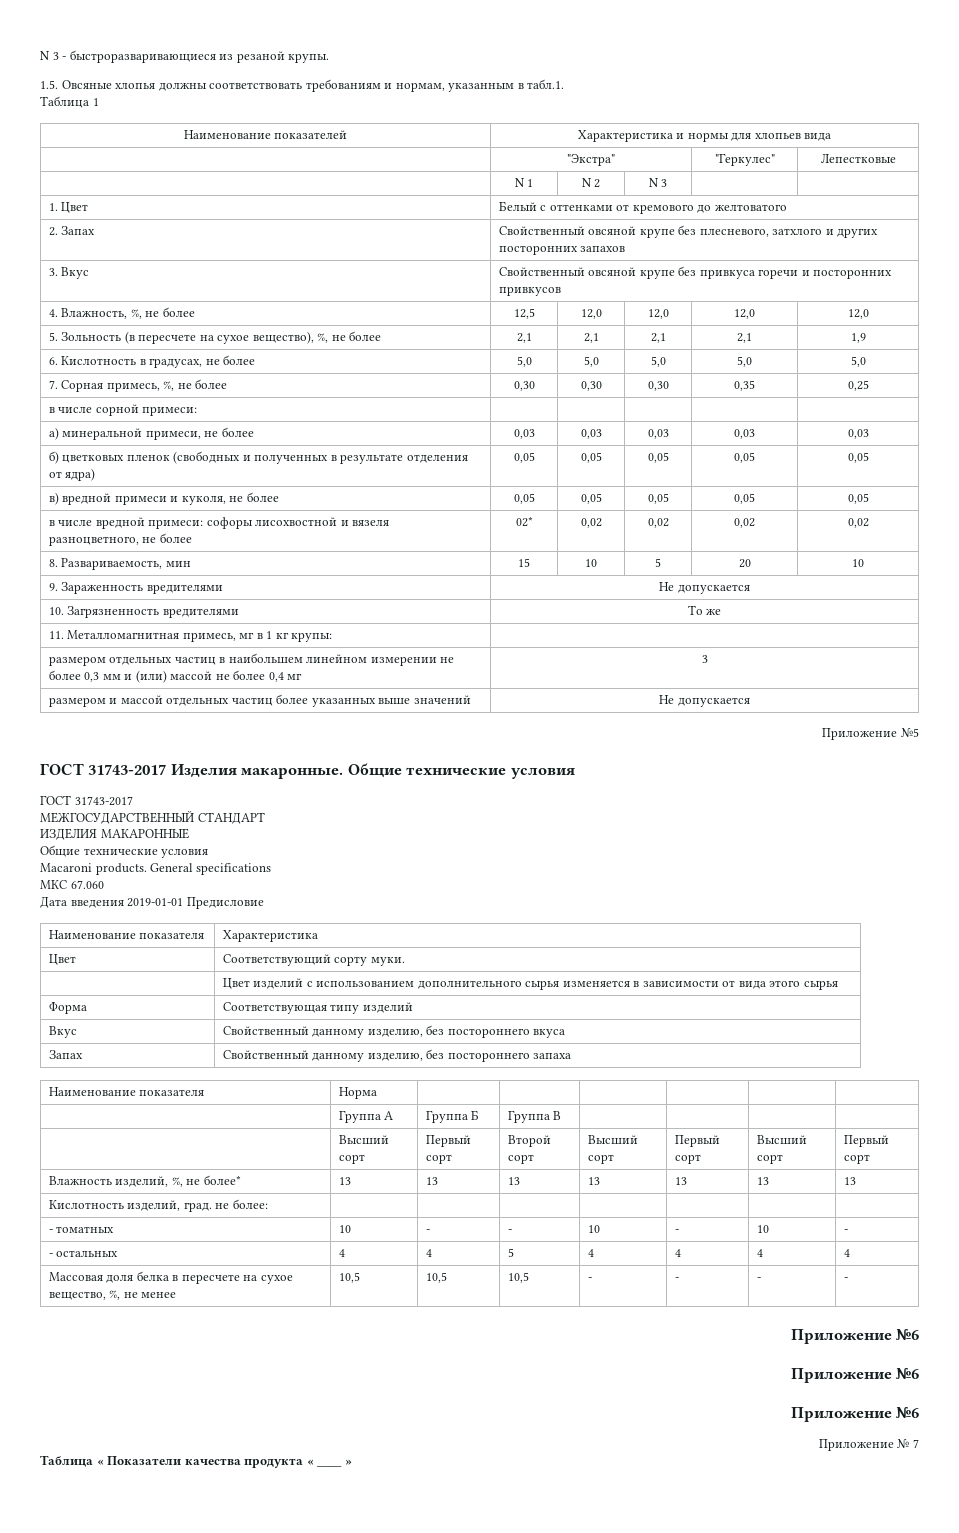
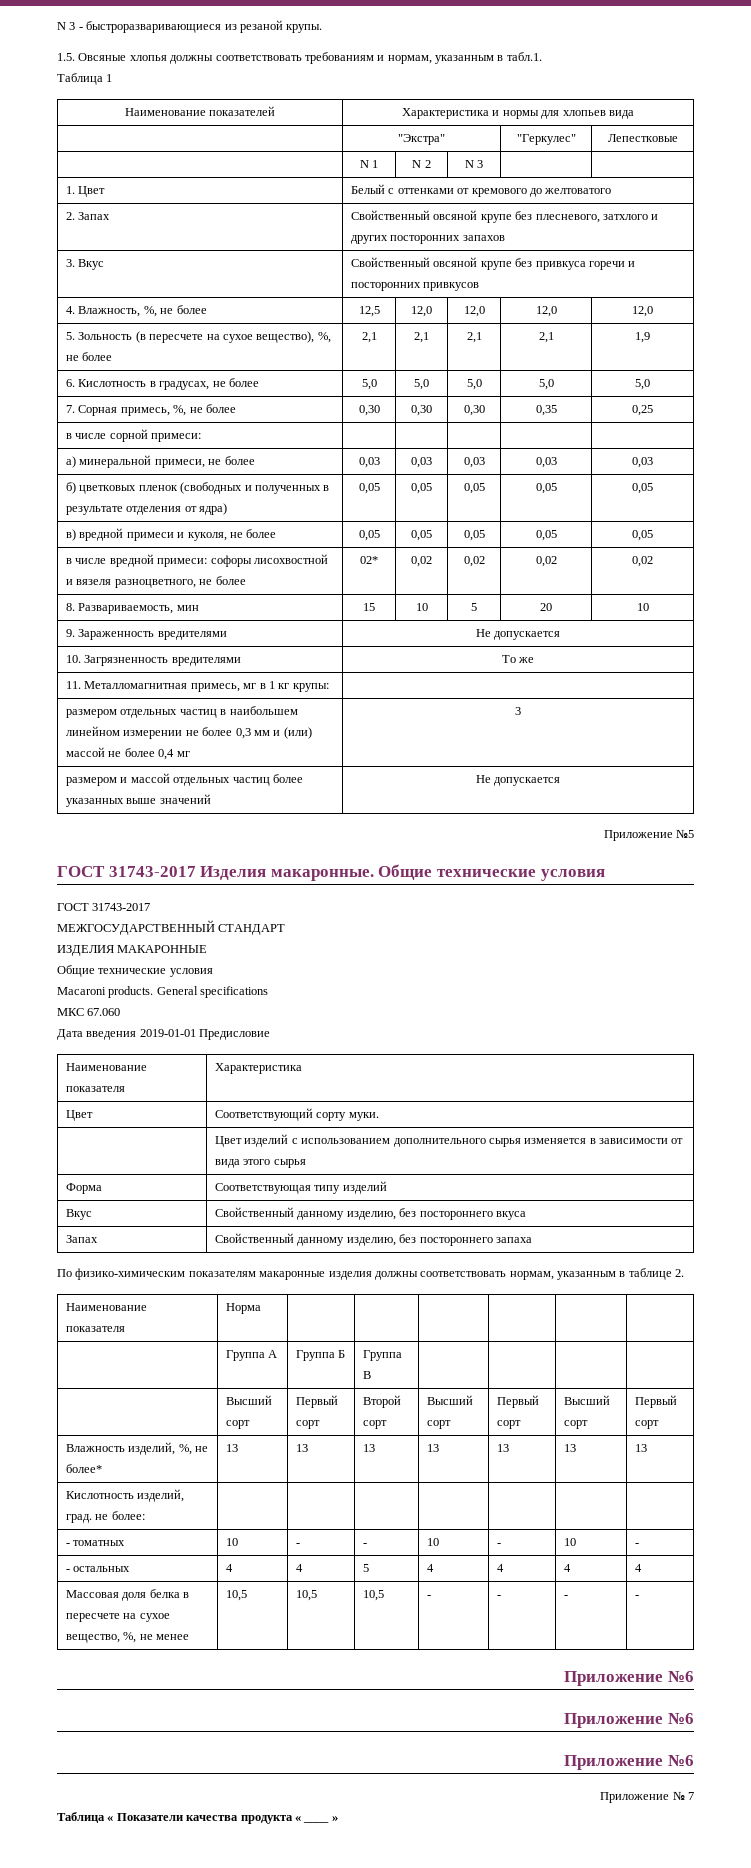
+ По физико-химическим показателям макаронные изделия должны соответствовать нормам, указанным в таблице 2.

